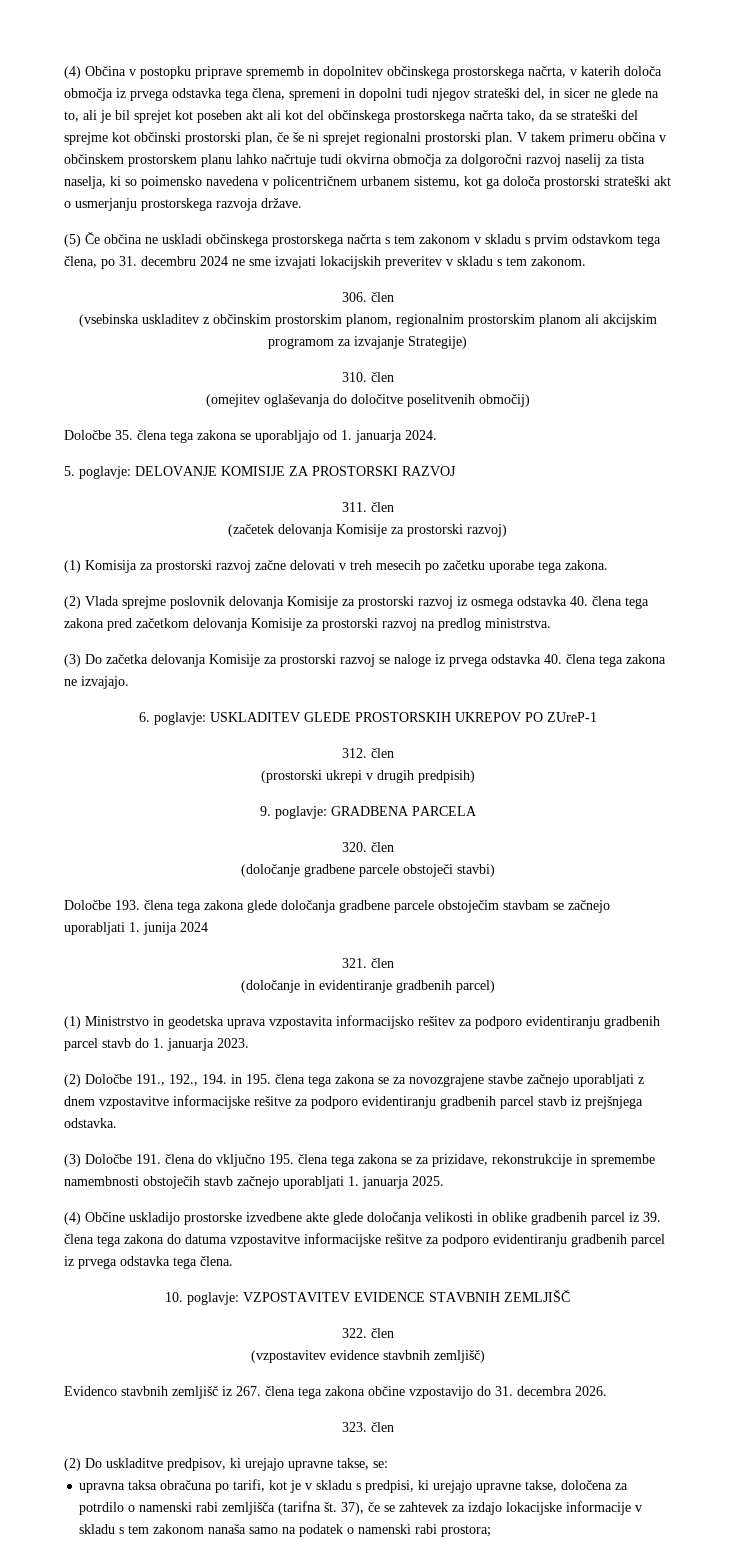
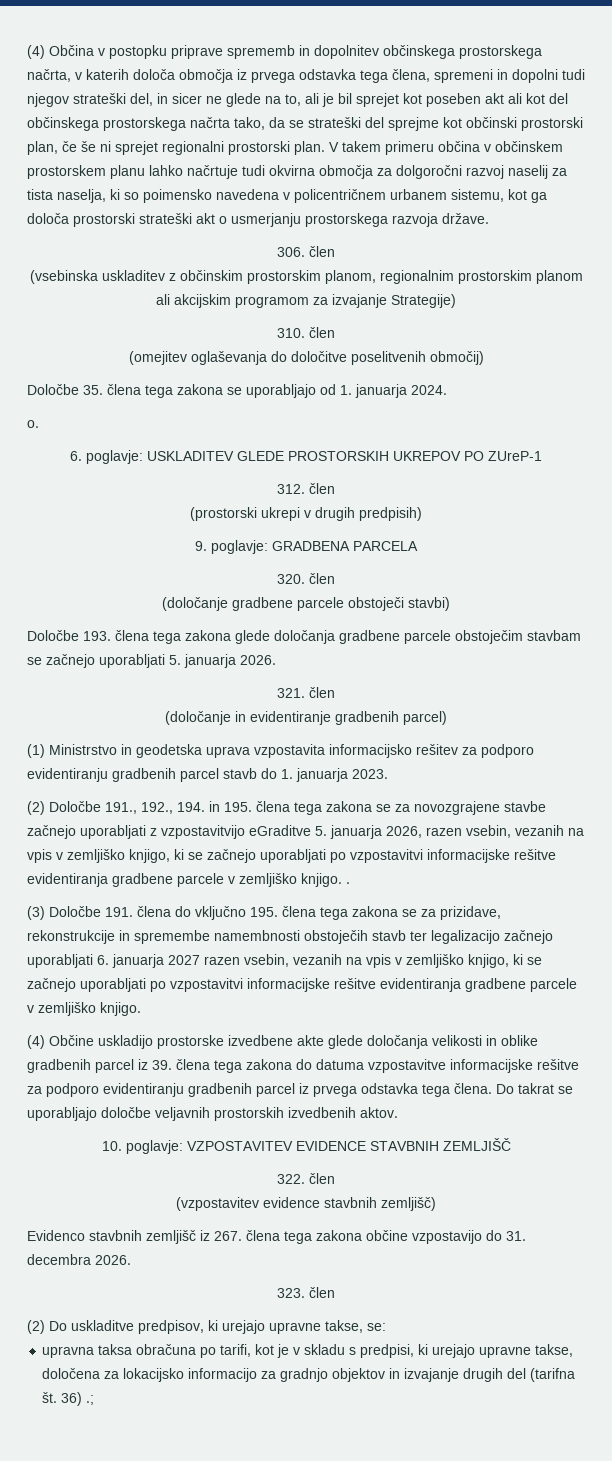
- (5) Če občina ne uskladi občinskega prostorskega načrta s tem zakonom v skladu s prvim odstavkom tega člena, po 31. decembru 2024 ne sme izvajati lokacijskih preveritev v skladu s tem zakonom.
- 5. poglavje: DELOVANJE KOMISIJE ZA PROSTORSKI RAZVOJ
- 311. člen
- (začetek delovanja Komisije za prostorski razvoj)
- (1) Komisija za prostorski razvoj začne delovati v treh mesecih po začetku uporabe tega zakona.
- (2) Vlada sprejme poslovnik delovanja Komisije za prostorski razvoj iz osmega odstavka 40. člena tega zakona pred začetkom delovanja Komisije za prostorski razvoj na predlog ministrstva.
- (3) Do začetka delovanja Komisije za prostorski razvoj se naloge iz prvega odstavka 40. člena tega zakona ne izvajajo.
+ o.
- Določbe 193. člena tega zakona glede določanja gradbene parcele obstoječim stavbam se začnejo uporabljati 1. junija 2024
+ Določbe 193. člena tega zakona glede določanja gradbene parcele obstoječim stavbam se začnejo uporabljati 5. januarja 2026.
- (2) Določbe 191., 192., 194. in 195. člena tega zakona se za novozgrajene stavbe začnejo uporabljati z dnem vzpostavitve informacijske rešitve za podporo evidentiranju gradbenih parcel stavb iz prejšnjega odstavka.
+ (2) Določbe 191., 192., 194. in 195. člena tega zakona se za novozgrajene stavbe začnejo uporabljati z vzpostavitvijo eGraditve 5. januarja 2026, razen vsebin, vezanih na vpis v zemljiško knjigo, ki se začnejo uporabljati po vzpostavitvi informacijske rešitve evidentiranja gradbene parcele v zemljiško knjigo. .
- (3) Določbe 191. člena do vključno 195. člena tega zakona se za prizidave, rekonstrukcije in spremembe namembnosti obstoječih stavb začnejo uporabljati 1. januarja 2025.
+ (3) Določbe 191. člena do vključno 195. člena tega zakona se za prizidave, rekonstrukcije in spremembe namembnosti obstoječih stavb ter legalizacijo začnejo uporabljati 6. januarja 2027 razen vsebin, vezanih na vpis v zemljiško knjigo, ki se začnejo uporabljati po vzpostavitvi informacijske rešitve evidentiranja gradbene parcele v zemljiško knjigo.
+ Do takrat se uporabljajo določbe veljavnih prostorskih izvedbenih aktov.
- upravna taksa obračuna po tarifi, kot je v skladu s predpisi, ki urejajo upravne takse, določena za potrdilo o namenski rabi zemljišča (tarifna št. 37), če se zahtevek za izdajo lokacijske informacije v skladu s tem zakonom nanaša samo na podatek o namenski rabi prostora;
+ upravna taksa obračuna po tarifi, kot je v skladu s predpisi, ki urejajo upravne takse, določena za lokacijsko informacijo za gradnjo objektov in izvajanje drugih del (tarifna št. 36) .;

